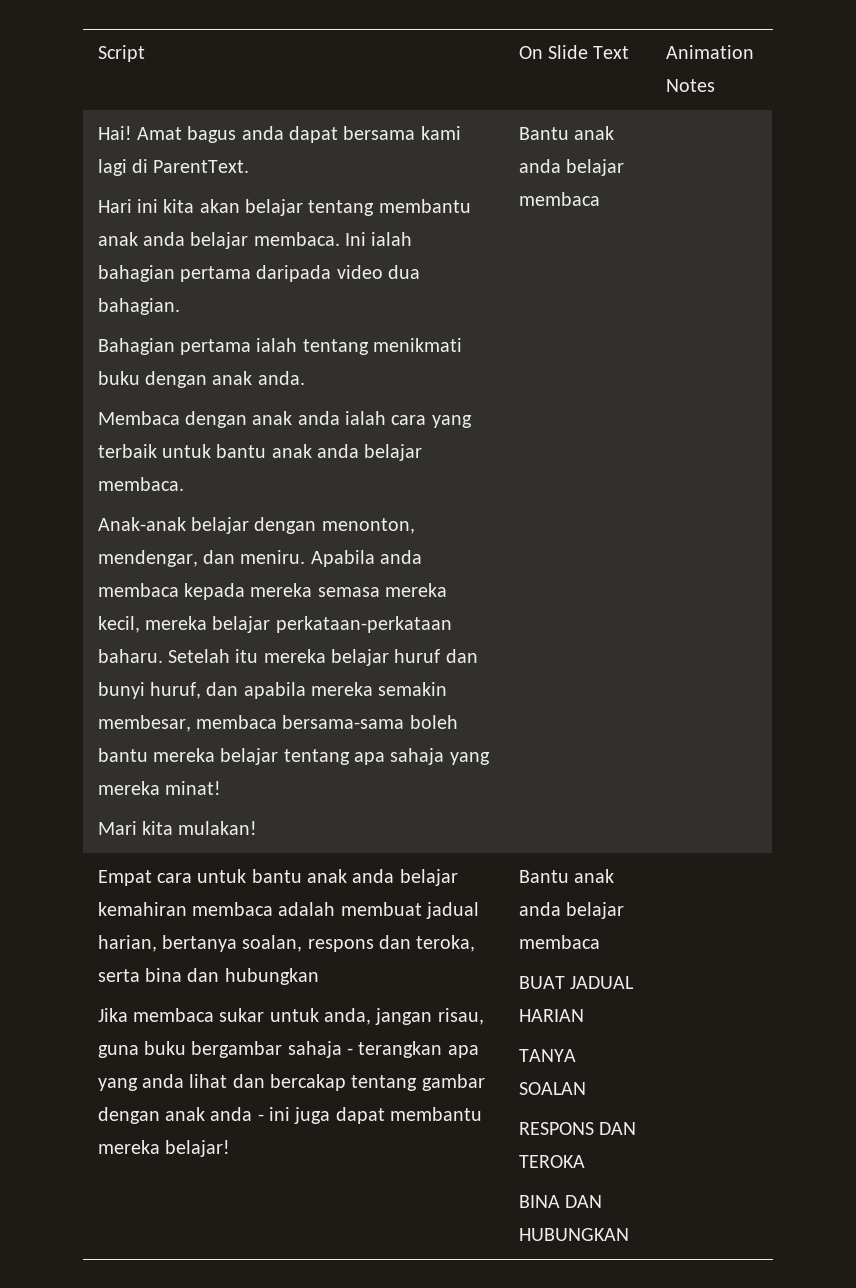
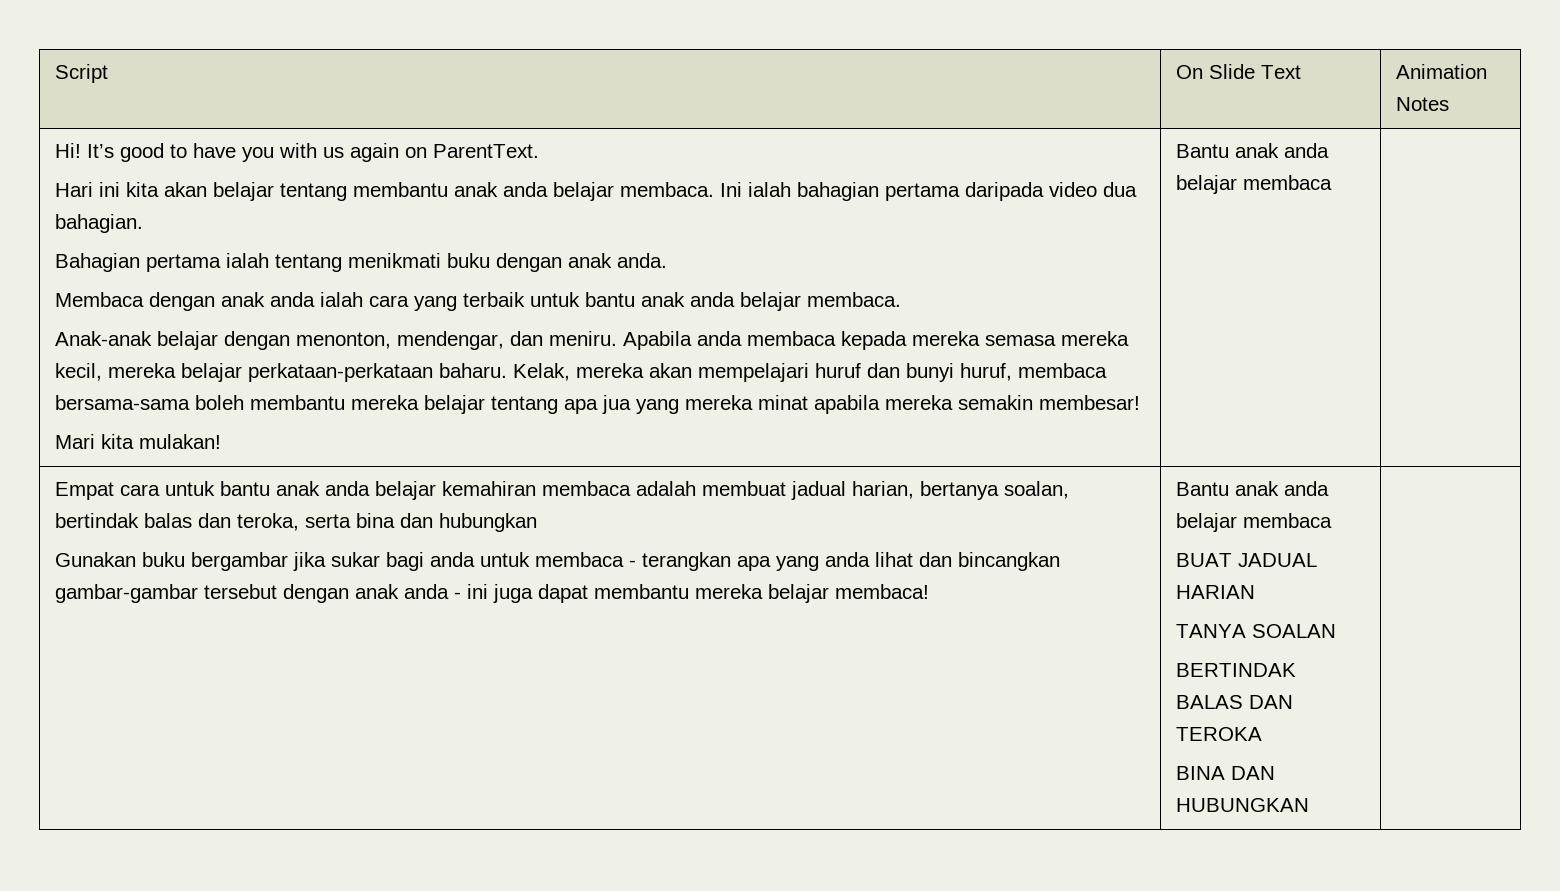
- Hai! Amat bagus anda dapat bersama kami lagi di ParentText.
+ Hi! It’s good to have you with us again on ParentText.
- Setelah itu mereka belajar huruf dan bunyi huruf, dan apabila mereka semakin membesar, membaca bersama-sama boleh bantu mereka belajar tentang apa sahaja yang mereka minat!
+ Kelak, mereka akan mempelajari huruf dan bunyi huruf, membaca bersama-sama boleh membantu mereka belajar tentang apa jua yang mereka minat apabila mereka semakin membesar!
- Empat cara untuk bantu anak anda belajar kemahiran membaca adalah membuat jadual harian, bertanya soalan, respons dan teroka, serta bina dan hubungkan
+ Empat cara untuk bantu anak anda belajar kemahiran membaca adalah membuat jadual harian, bertanya soalan, bertindak balas dan teroka, serta bina dan hubungkan
- Jika membaca sukar untuk anda, jangan risau, guna buku bergambar sahaja - terangkan apa yang anda lihat dan bercakap tentang gambar dengan anak anda - ini juga dapat membantu mereka belajar!
+ Gunakan buku bergambar jika sukar bagi anda untuk membaca - terangkan apa yang anda lihat dan bincangkan gambar-gambar tersebut dengan anak anda - ini juga dapat membantu mereka belajar membaca!
- RESPONS DAN TEROKA
+ BERTINDAK BALAS DAN TEROKA

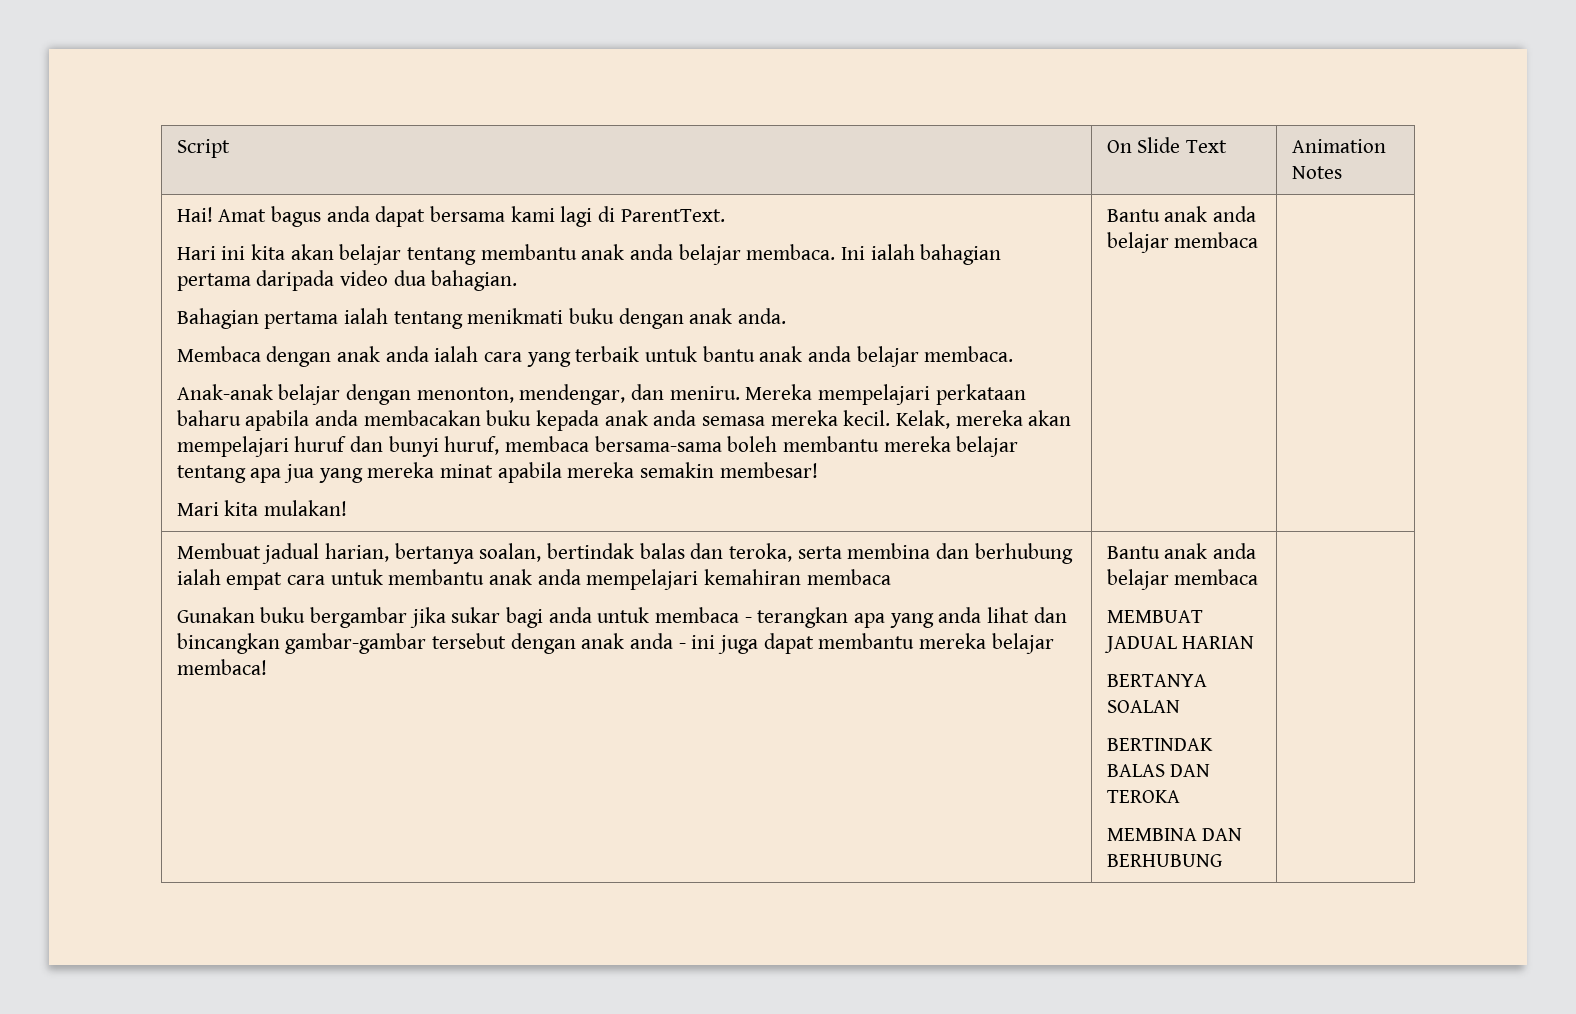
- Hi! It’s good to have you with us again on ParentText.
+ Hai! Amat bagus anda dapat bersama kami lagi di ParentText.
- Apabila anda membaca kepada mereka semasa mereka kecil, mereka belajar perkataan-perkataan baharu.
+ Mereka mempelajari perkataan baharu apabila anda membacakan buku kepada anak anda semasa mereka kecil.
- Empat cara untuk bantu anak anda belajar kemahiran membaca adalah membuat jadual harian, bertanya soalan, bertindak balas dan teroka, serta bina dan hubungkan
+ Membuat jadual harian, bertanya soalan, bertindak balas dan teroka, serta membina dan berhubung ialah empat cara untuk membantu anak anda mempelajari kemahiran membaca
- BUAT JADUAL HARIAN
+ MEMBUAT JADUAL HARIAN
- TANYA SOALAN
+ BERTANYA SOALAN
- BINA DAN HUBUNGKAN
+ MEMBINA DAN BERHUBUNG

